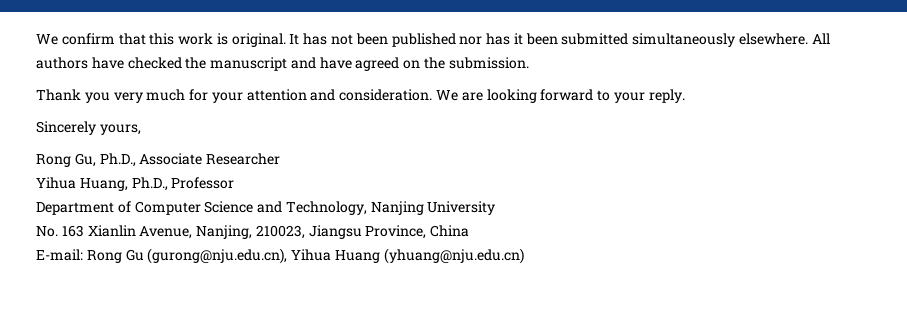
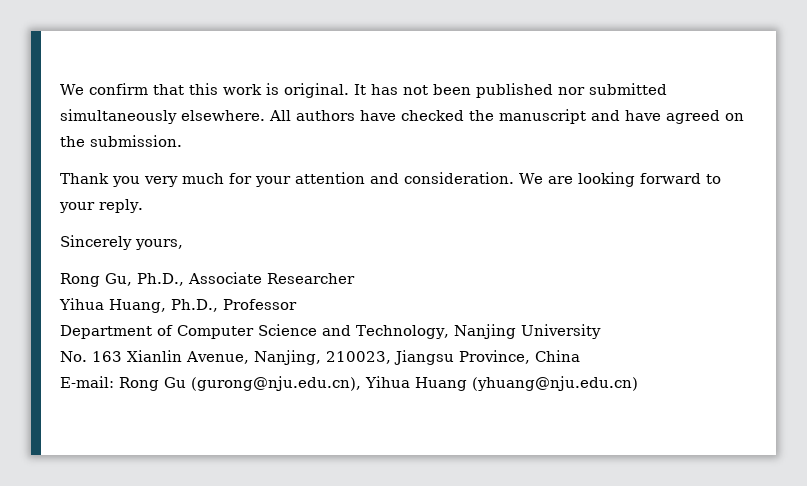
- It has not been published nor has it been submitted simultaneously elsewhere.
+ It has not been published nor submitted simultaneously elsewhere.

